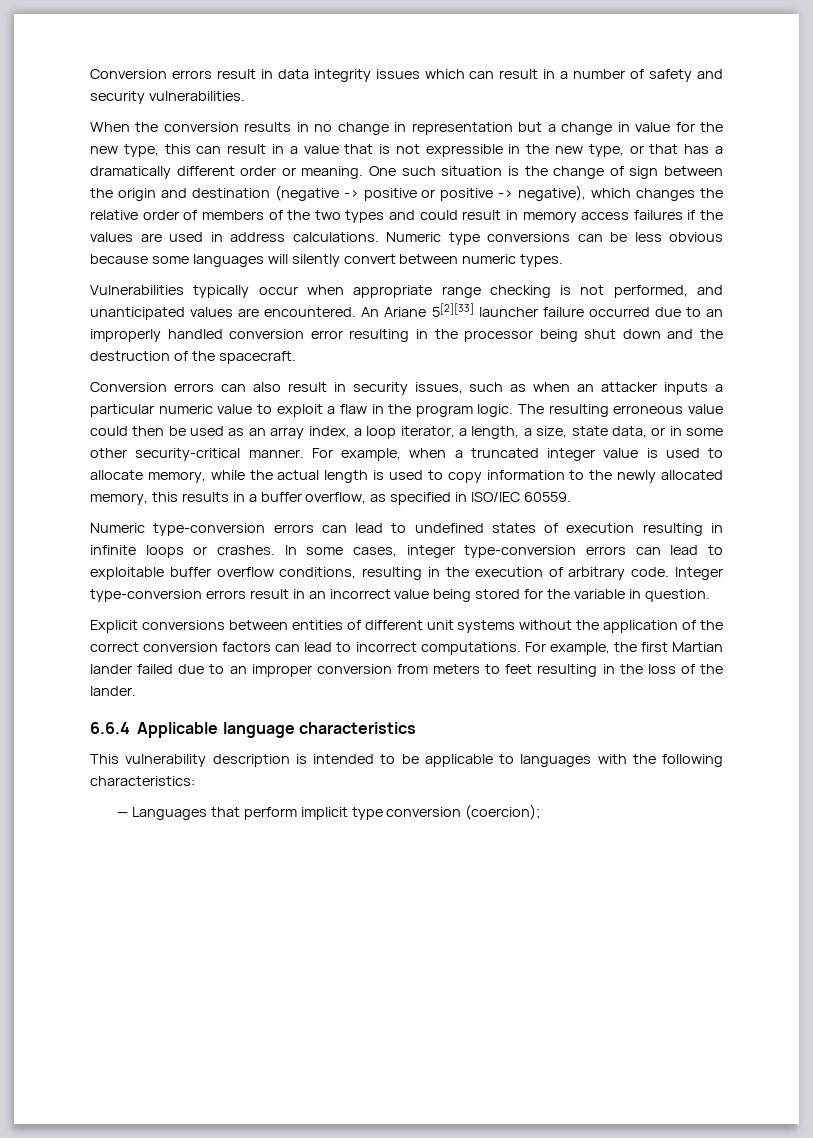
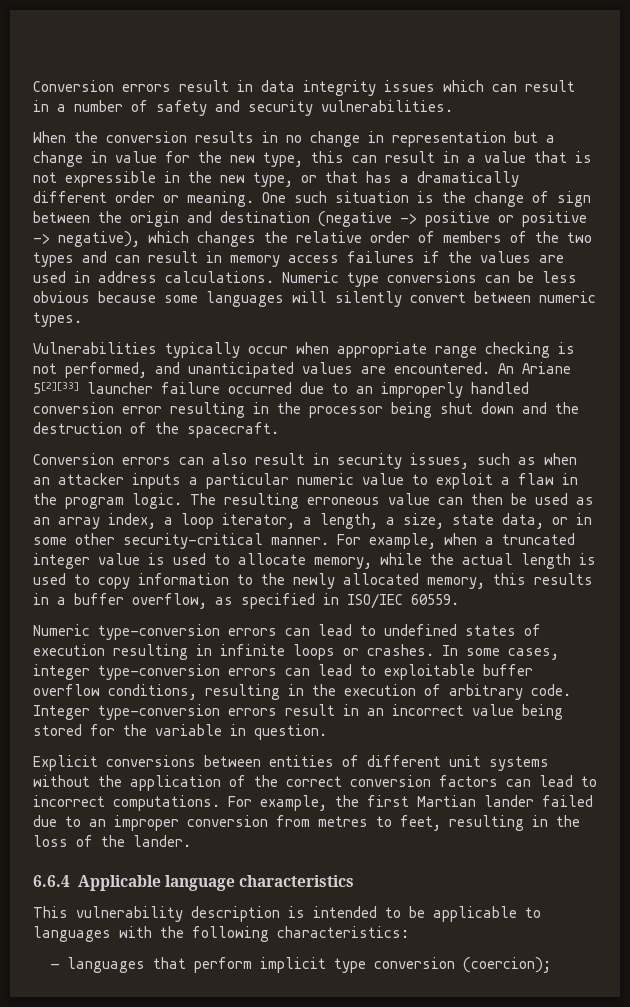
- One such situation is the change of sign between the origin and destination (negative -> positive or positive -> negative), which changes the relative order of members of the two types and could result in memory access failures if the values are used in address calculations.
+ One such situation is the change of sign between the origin and destination (negative -> positive or positive -> negative), which changes the relative order of members of the two types and can result in memory access failures if the values are used in address calculations.
- The resulting erroneous value could then be used as an array index, a loop iterator, a length, a size, state data, or in some other security-critical manner.
+ The resulting erroneous value can then be used as an array index, a loop iterator, a length, a size, state data, or in some other security-critical manner.
- For example, the first Martian lander failed due to an improper conversion from meters to feet resulting in the loss of the lander.
+ For example, the first Martian lander failed due to an improper conversion from metres to feet, resulting in the loss of the lander.
- — Languages that perform implicit type conversion (coercion);
+ — languages that perform implicit type conversion (coercion);

